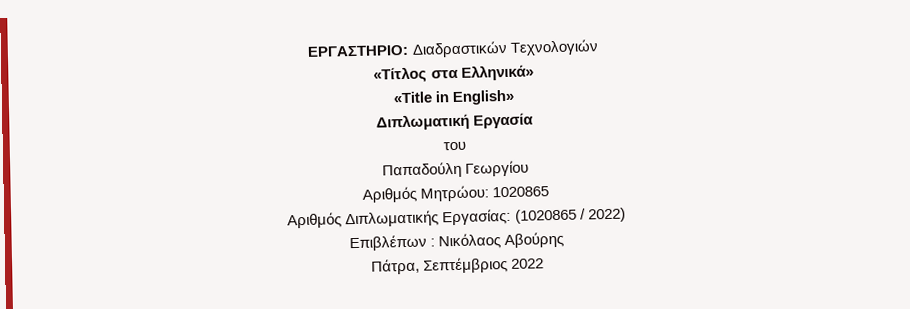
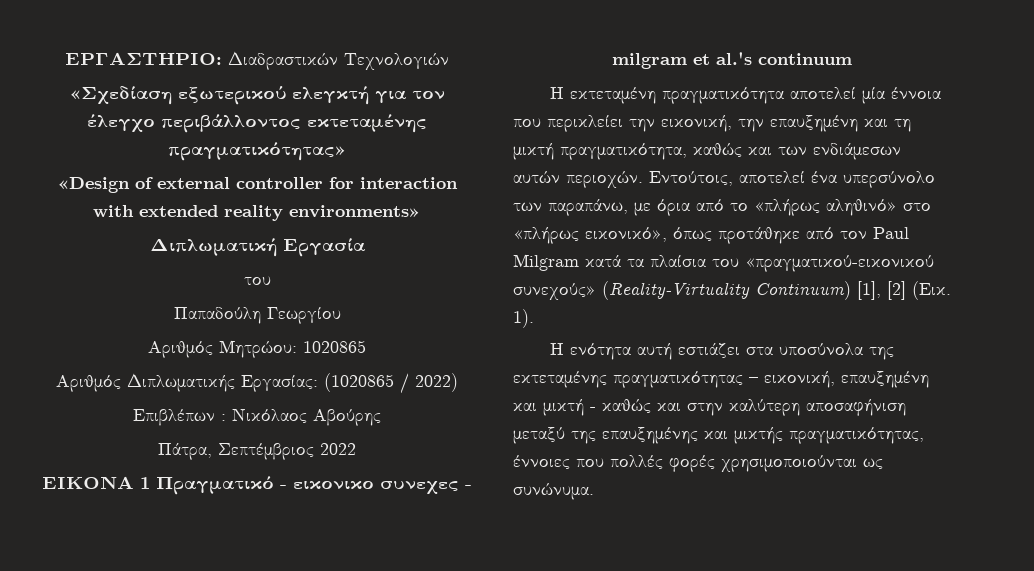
- «Τίτλος στα Ελληνικά»
- «Title in English»
+ «Σχεδίαση εξωτερικού ελεγκτή για τον έλεγχο περιβάλλοντος εκτεταμένης πραγματικότητας»
+ «Design of external controller for interaction with extended reality environments»
+ ΕΙΚΟΝΑ 1 Πραγματικό - εικονικο συνεχες - milgram et al.'s continuum
+ Η εκτεταμένη πραγματικότητα αποτελεί μία έννοια που περικλείει την εικονική, την επαυξημένη και τη μικτή πραγματικότητα, καθώς και των ενδιάμεσων αυτών περιοχών. Εντούτοις, αποτελεί ένα υπερσύνολο των παραπάνω, με όρια από το «πλήρως αληθινό» στο «πλήρως εικονικό», όπως προτάθηκε από τον Paul Milgram κατά τα πλαίσια του «πραγματικού-εικονικού συνεχούς» (Reality-Virtuality Continuum) [1], [2] (Εικ. 1).
+ Η ενότητα αυτή εστιάζει στα υποσύνολα της εκτεταμένης πραγματικότητας – εικονική, επαυξημένη και μικτή - καθώς και στην καλύτερη αποσαφήνιση μεταξύ της επαυξημένης και μικτής πραγματικότητας, έννοιες που πολλές φορές χρησιμοποιούνται ως συνώνυμα.

